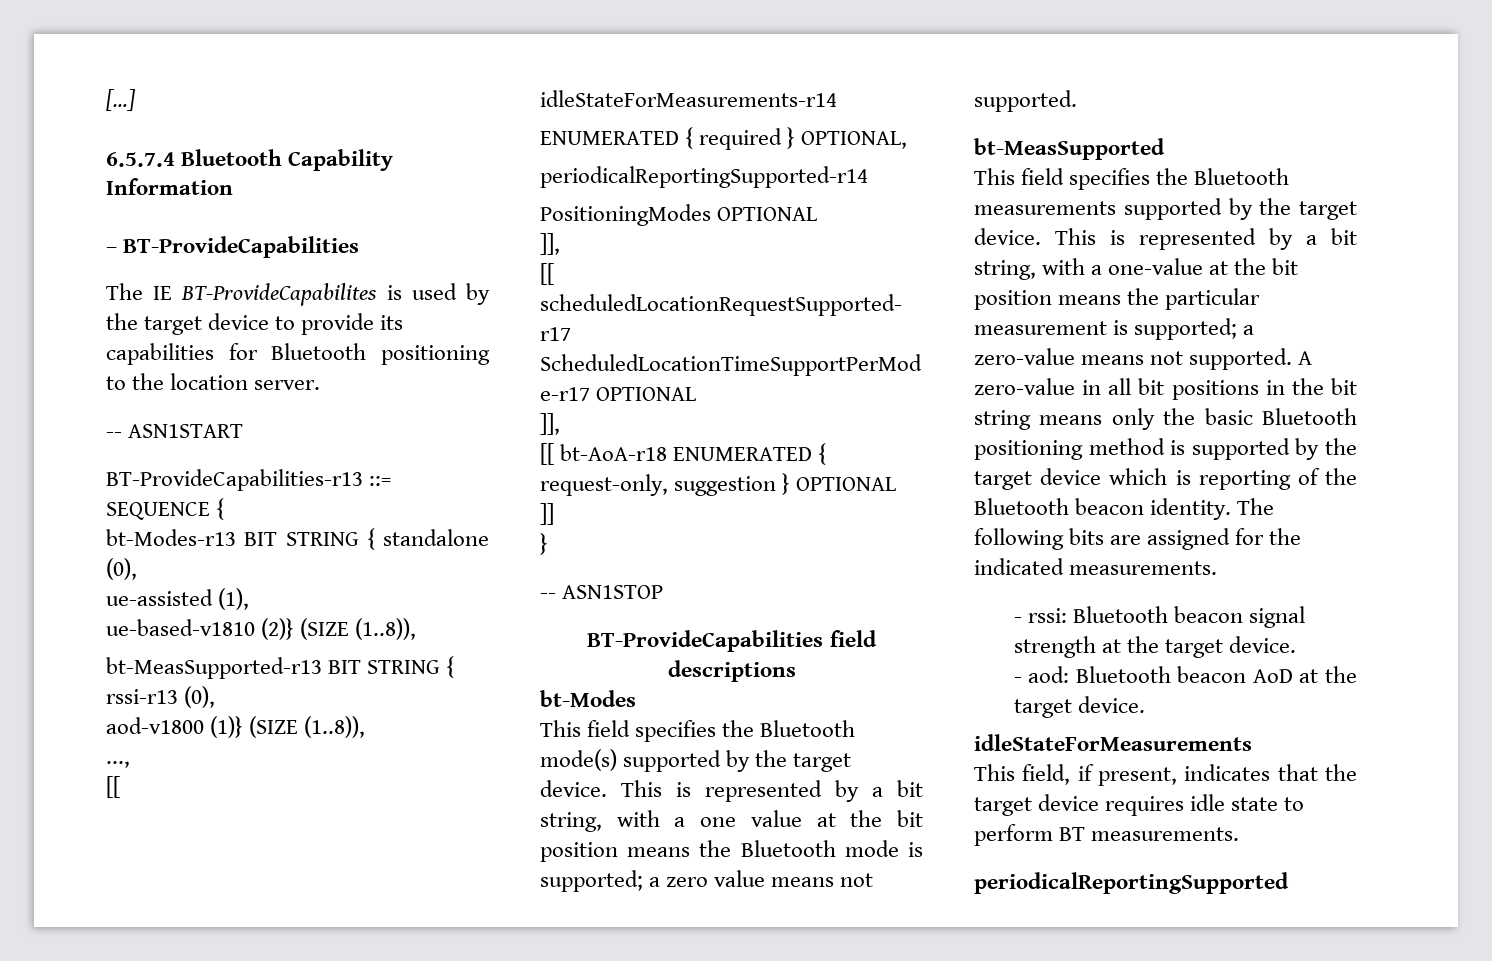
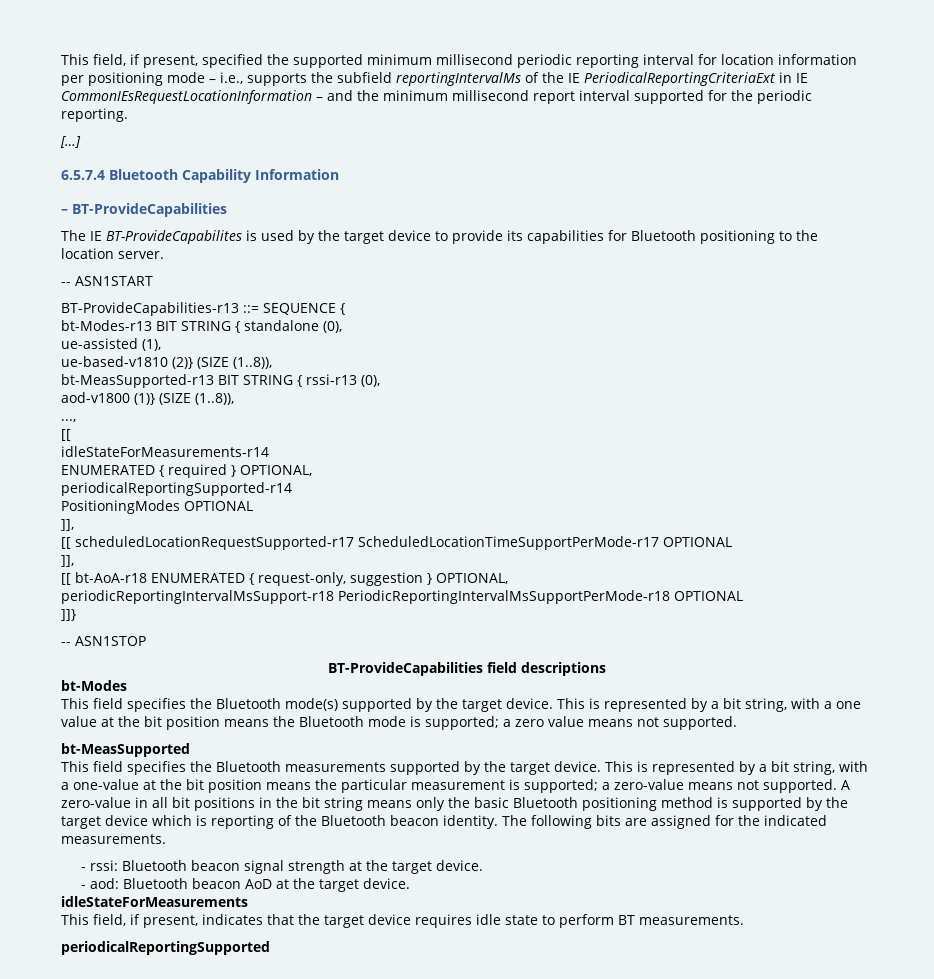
+ This field, if present, specified the supported minimum millisecond periodic reporting interval for location information per positioning mode – i.e., supports the subfield reportingIntervalMs of the IE PeriodicalReportingCriteriaExt in IE CommonIEsRequestLocationInformation – and the minimum millisecond report interval supported for the periodic reporting.
- [[ bt-AoA-r18 ENUMERATED { request-only, suggestion } OPTIONAL
- ]]
- }
+ [[ bt-AoA-r18 ENUMERATED { request-only, suggestion } OPTIONAL,
+ periodicReportingIntervalMsSupport-r18 PeriodicReportingIntervalMsSupportPerMode-r18 OPTIONAL
+ ]]}

